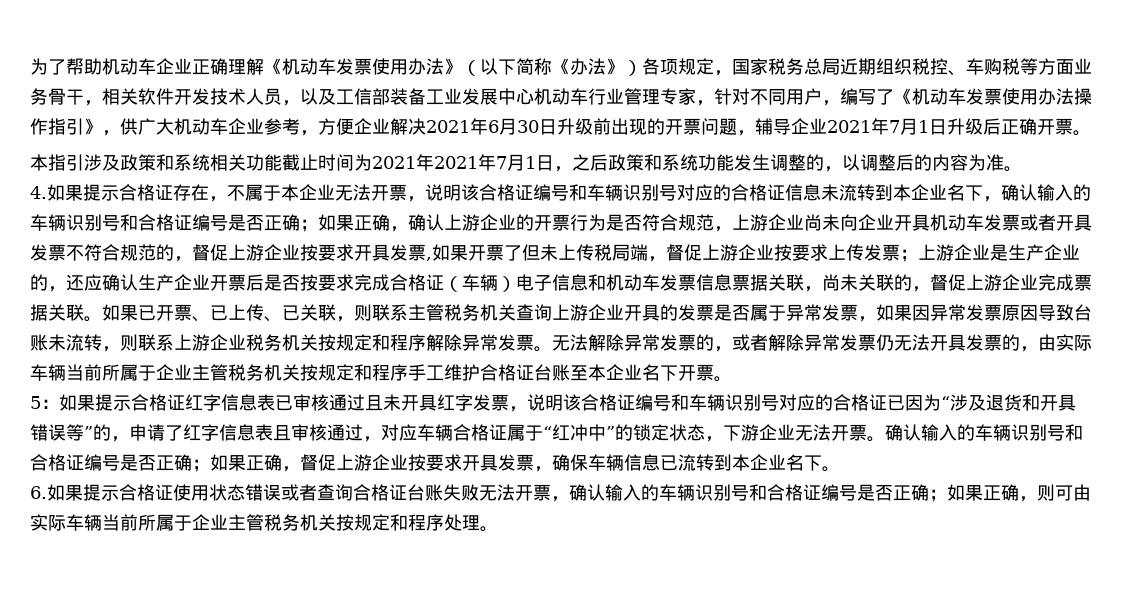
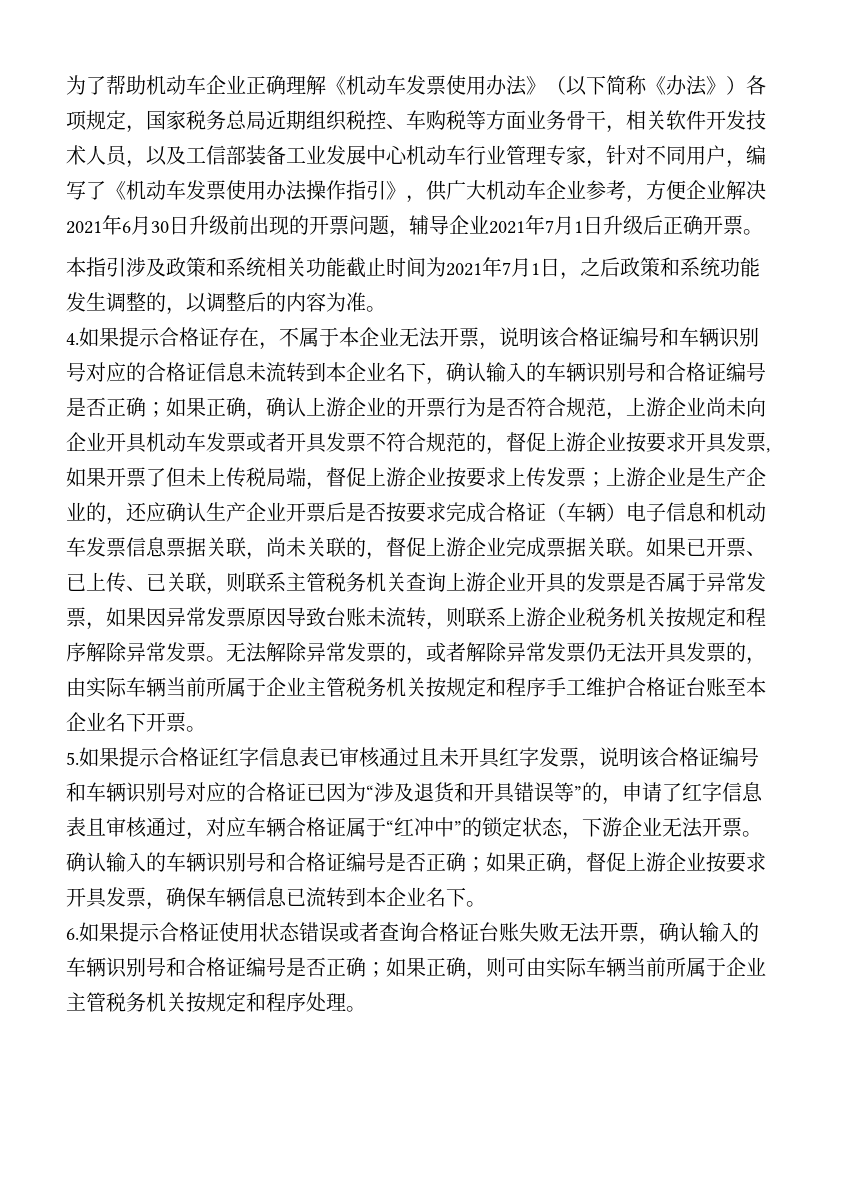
- 本指引涉及政策和系统相关功能截止时间为2021年2021年7月1日，之后政策和系统功能发生调整的，以调整后的内容为准。
+ 本指引涉及政策和系统相关功能截止时间为2021年7月1日，之后政策和系统功能发生调整的，以调整后的内容为准。
- 5：如果提示合格证红字信息表已审核通过且未开具红字发票，说明该合格证编号和车辆识别号对应的合格证已因为“涉及退货和开具错误等”的，申请了红字信息表且审核通过，对应车辆合格证属于“红冲中”的锁定状态，下游企业无法开票。
+ 5.如果提示合格证红字信息表已审核通过且未开具红字发票，说明该合格证编号和车辆识别号对应的合格证已因为“涉及退货和开具错误等”的，申请了红字信息表且审核通过，对应车辆合格证属于“红冲中”的锁定状态，下游企业无法开票。

